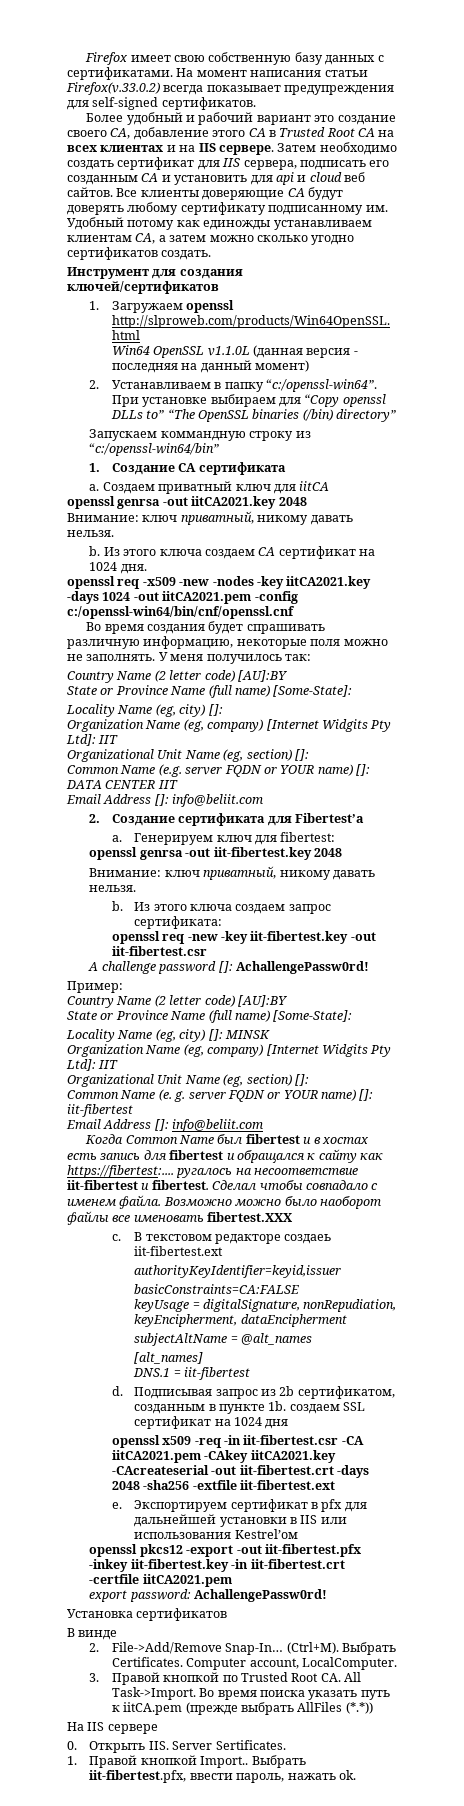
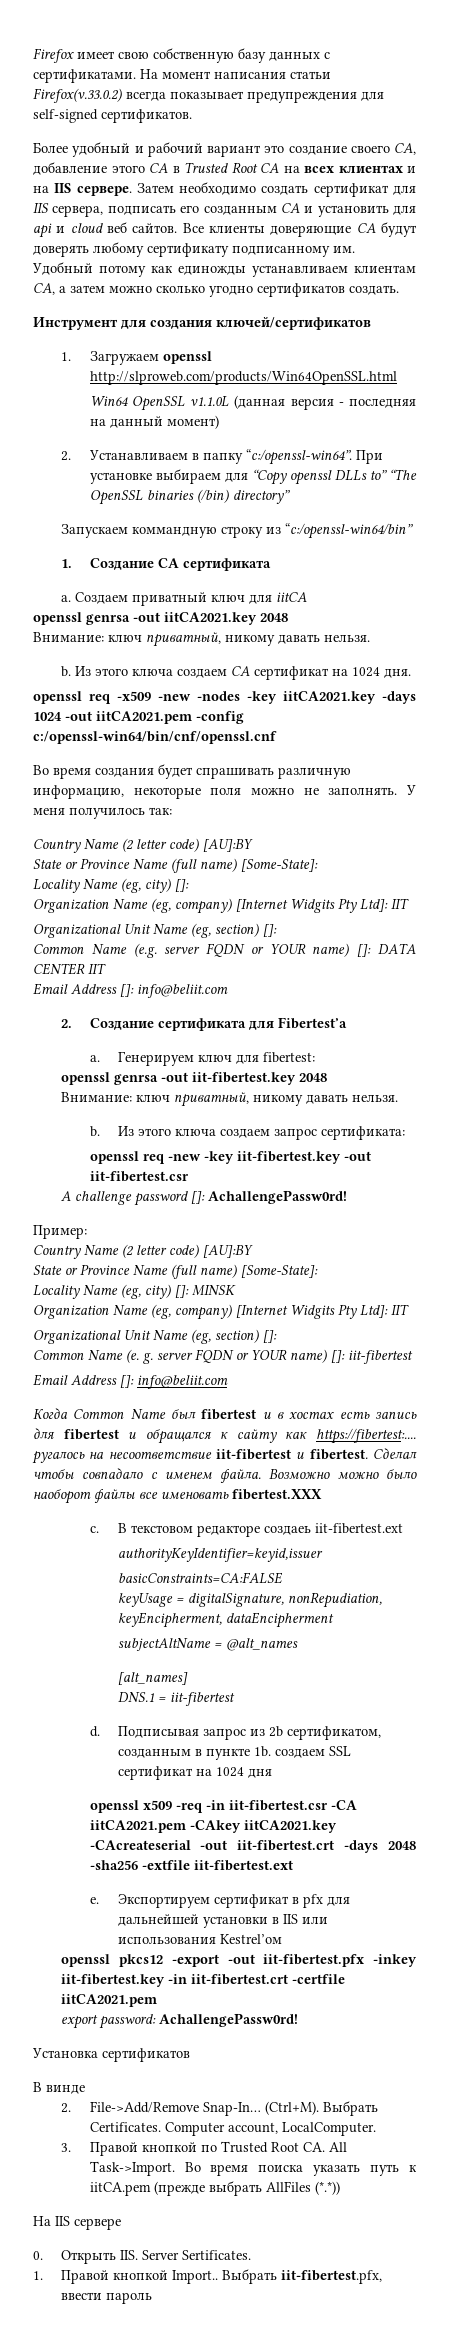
- Выбрать iit-fibertest.pfx, ввести пароль, нажать ok.
+ Выбрать iit-fibertest.pfx, ввести пароль

